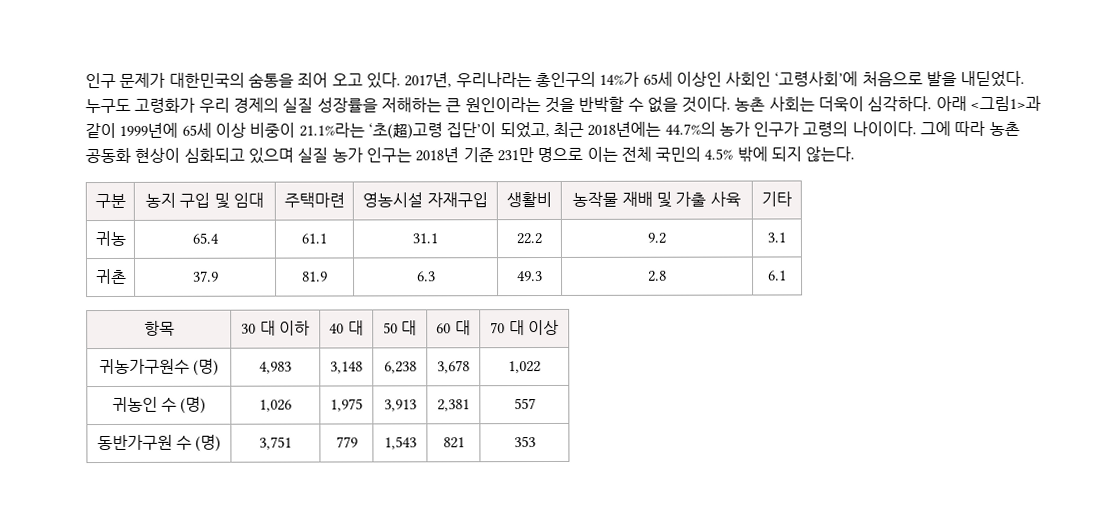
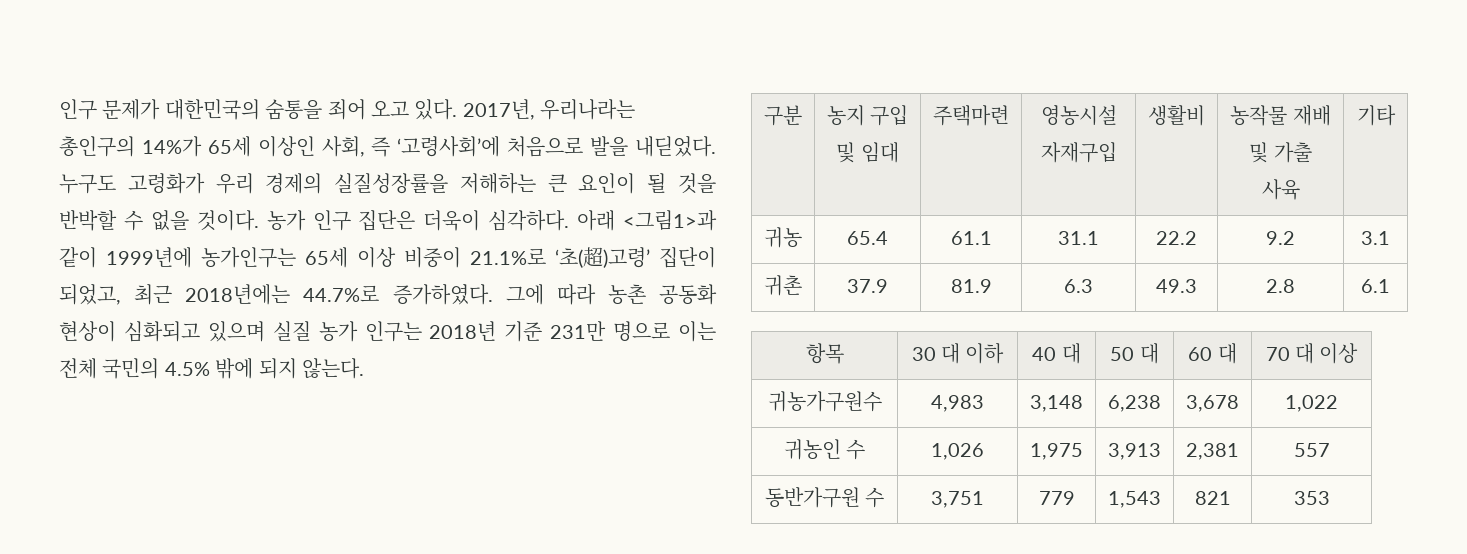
- 2017년, 우리나라는 총인구의 14%가 65세 이상인 사회인 ‘고령사회’에 처음으로 발을 내딛었다.
+ 2017년, 우리나라는 총인구의 14%가 65세 이상인 사회, 즉 ‘고령사회’에 처음으로 발을 내딛었다.
- 누구도 고령화가 우리 경제의 실질 성장률을 저해하는 큰 원인이라는 것을 반박할 수 없을 것이다.
+ 누구도 고령화가 우리 경제의 실질성장률을 저해하는 큰 요인이 될 것을 반박할 수 없을 것이다.
- 농촌 사회는 더욱이 심각하다.
+ 농가 인구 집단은 더욱이 심각하다.
- 아래 <그림1>과 같이 1999년에 65세 이상 비중이 21.1%라는 ‘초(超)고령 집단’이 되었고, 최근 2018년에는 44.7%의 농가 인구가 고령의 나이이다.
+ 아래 <그림1>과 같이 1999년에 농가인구는 65세 이상 비중이 21.1%로 ‘초(超)고령’ 집단이 되었고, 최근 2018년에는 44.7%로 증가하였다.
- 귀농가구원수 (명) | 4,983 | 3,148 | 6,238 | 3,678 | 1,022
+ 귀농가구원수 | 4,983 | 3,148 | 6,238 | 3,678 | 1,022
- 귀농인 수 (명) | 1,026 | 1,975 | 3,913 | 2,381 | 557
+ 귀농인 수 | 1,026 | 1,975 | 3,913 | 2,381 | 557
- 동반가구원 수 (명) | 3,751 | 779 | 1,543 | 821 | 353
+ 동반가구원 수 | 3,751 | 779 | 1,543 | 821 | 353

